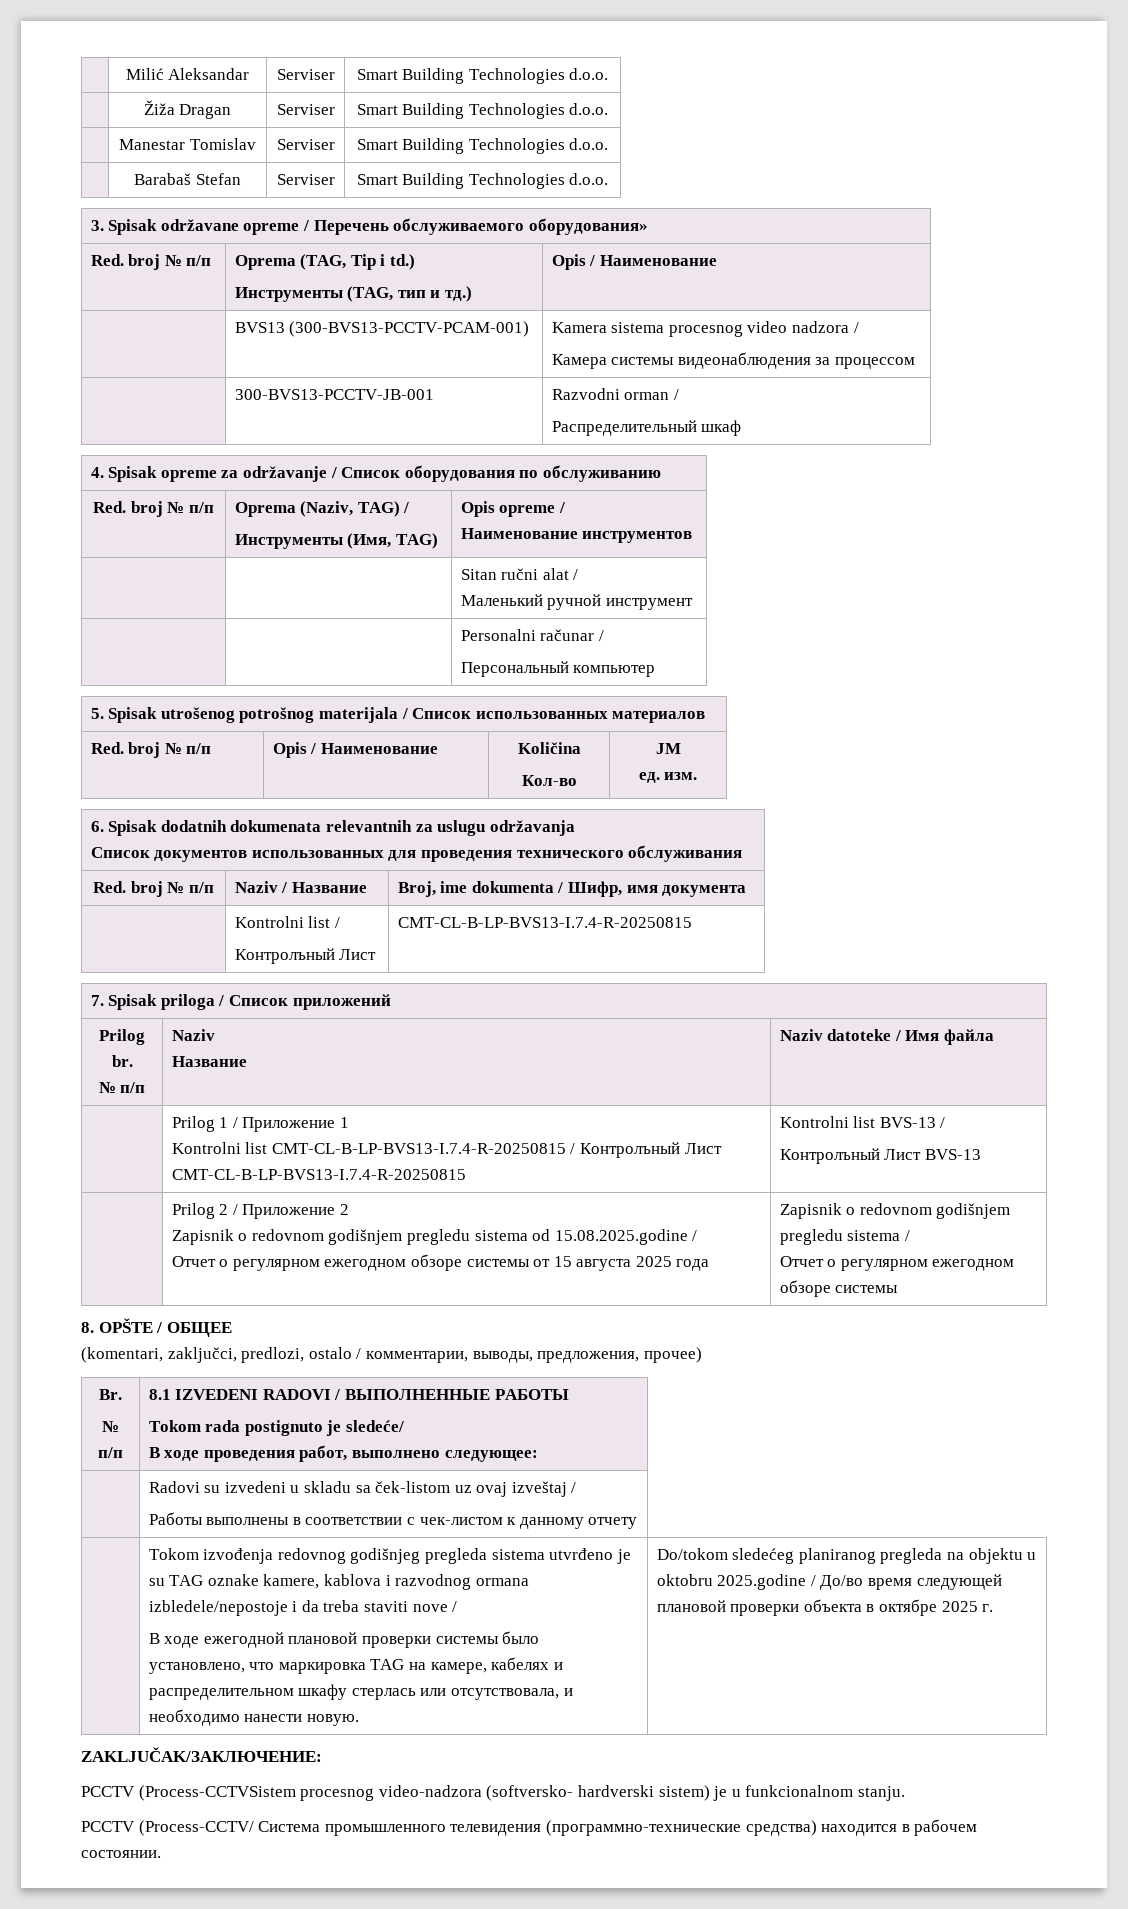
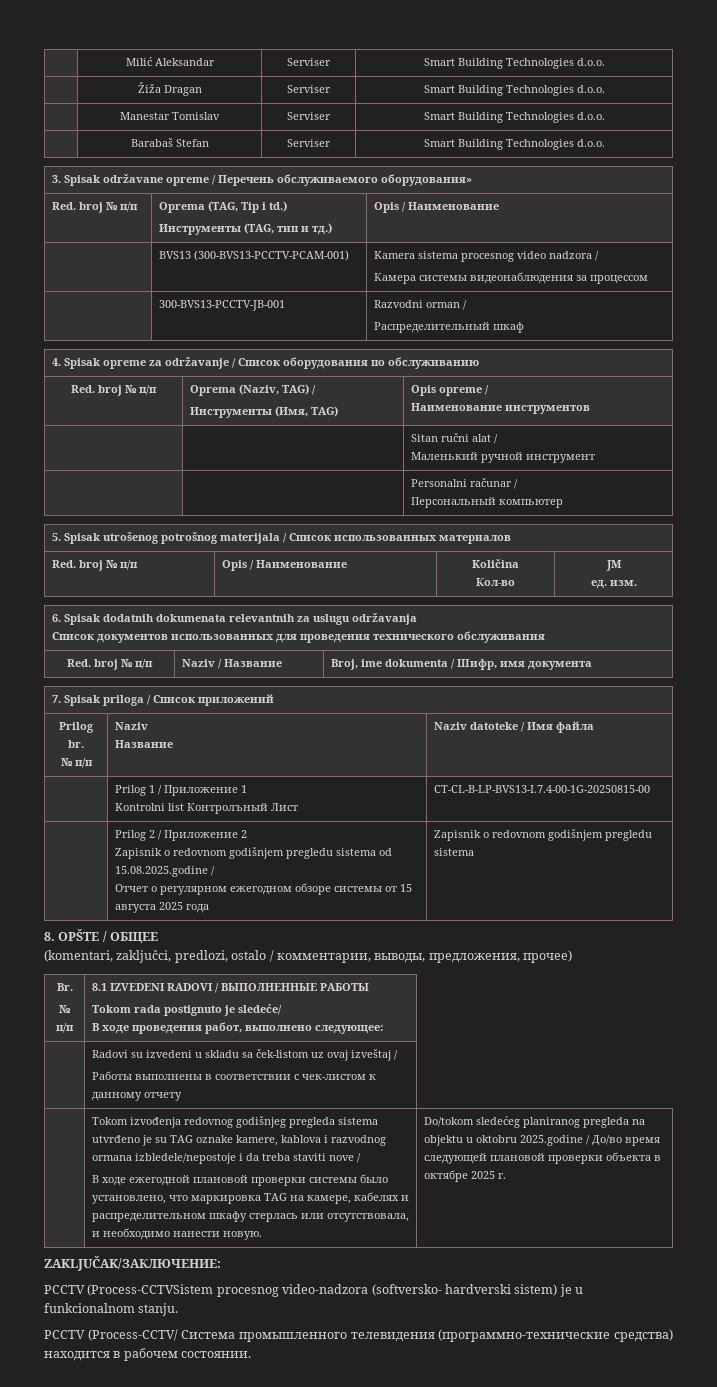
- | Kontrolni list /
- Контролъный Лист | CMT-CL-B-LP-BVS13-I.7.4-R-20250815
  | Prilog 1 / Приложение 1
- Kontrolni list CMT-CL-B-LP-BVS13-I.7.4-R-20250815 / Контролъный Лист CMT-CL-B-LP-BVS13-I.7.4-R-20250815 | Kontrolni list BVS-13 /
- Контролъный Лист BVS-13
+ Kontrolni list Контролъный Лист | CT-CL-B-LP-BVS13-I.7.4-00-1G-20250815-00
  | Prilog 2 / Приложение 2
  Zapisnik o redovnom godišnjem pregledu sistema od 15.08.2025.godine /
- Отчет о регулярном ежегодном обзоре системы от 15 августа 2025 года | Zapisnik o redovnom godišnjem pregledu sistema /
- Отчет о регулярном ежегодном обзоре системы
+ Отчет о регулярном ежегодном обзоре системы от 15 августа 2025 года | Zapisnik o redovnom godišnjem pregledu sistema

